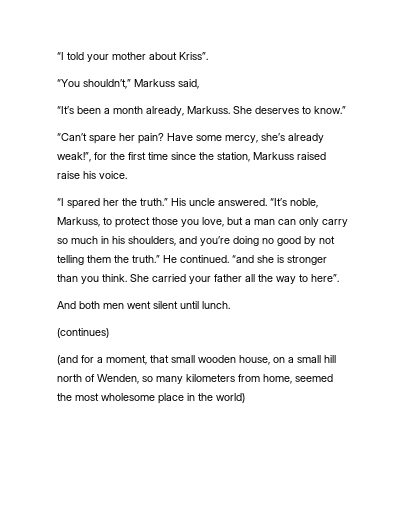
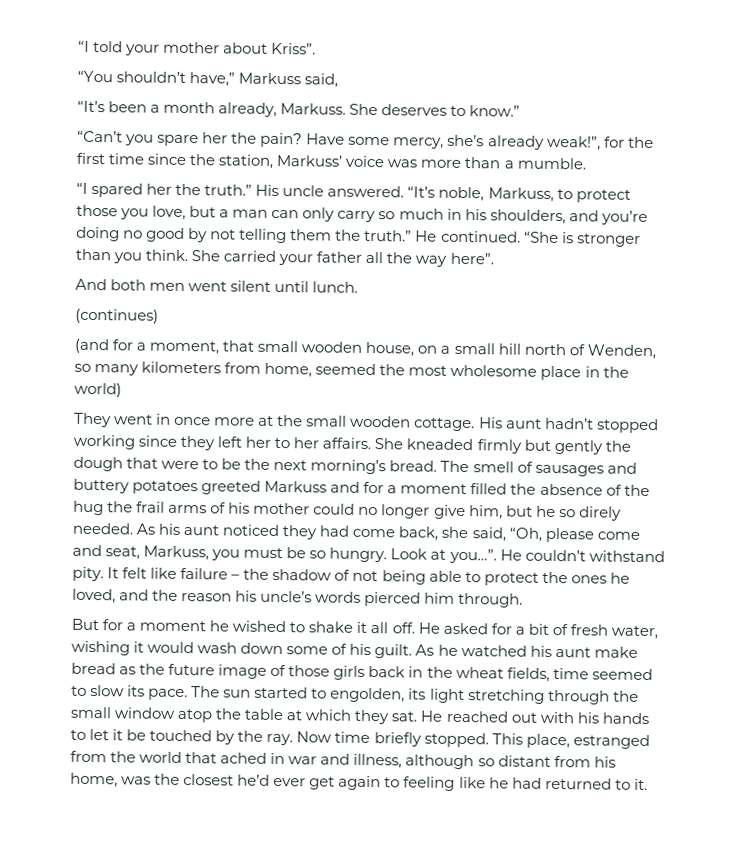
- “You shouldn’t,” Markuss said,
+ “You shouldn’t have,” Markuss said,
- “Can’t spare her pain?
+ “Can’t you spare her the pain?
- Have some mercy, she’s already weak!”, for the first time since the station, Markuss raised raise his voice.
+ Have some mercy, she’s already weak!”, for the first time since the station, Markuss’ voice was more than a mumble.
- “and she is stronger than you think.
+ “She is stronger than you think.
- She carried your father all the way to here”.
+ She carried your father all the way here”.
+ They went in once more at the small wooden cottage. His aunt hadn’t stopped working since they left her to her affairs. She kneaded firmly but gently the dough that were to be the next morning’s bread. The smell of sausages and buttery potatoes greeted Markuss and for a moment filled the absence of the hug the frail arms of his mother could no longer give him, but he so direly needed. As his aunt noticed they had come back, she said, “Oh, please come and seat, Markuss, you must be so hungry. Look at you…”. He couldn’t withstand pity. It felt like failure – the shadow of not being able to protect the ones he loved, and the reason his uncle’s words pierced him through.
+ But for a moment he wished to shake it all off. He asked for a bit of fresh water, wishing it would wash down some of his guilt. As he watched his aunt make bread as the future image of those girls back in the wheat fields, time seemed to slow its pace. The sun started to engolden, its light stretching through the small window atop the table at which they sat. He reached out with his hands to let it be touched by the ray. Now time briefly stopped. This place, estranged from the world that ached in war and illness, although so distant from his home, was the closest he’d ever get again to feeling like he had returned to it.

